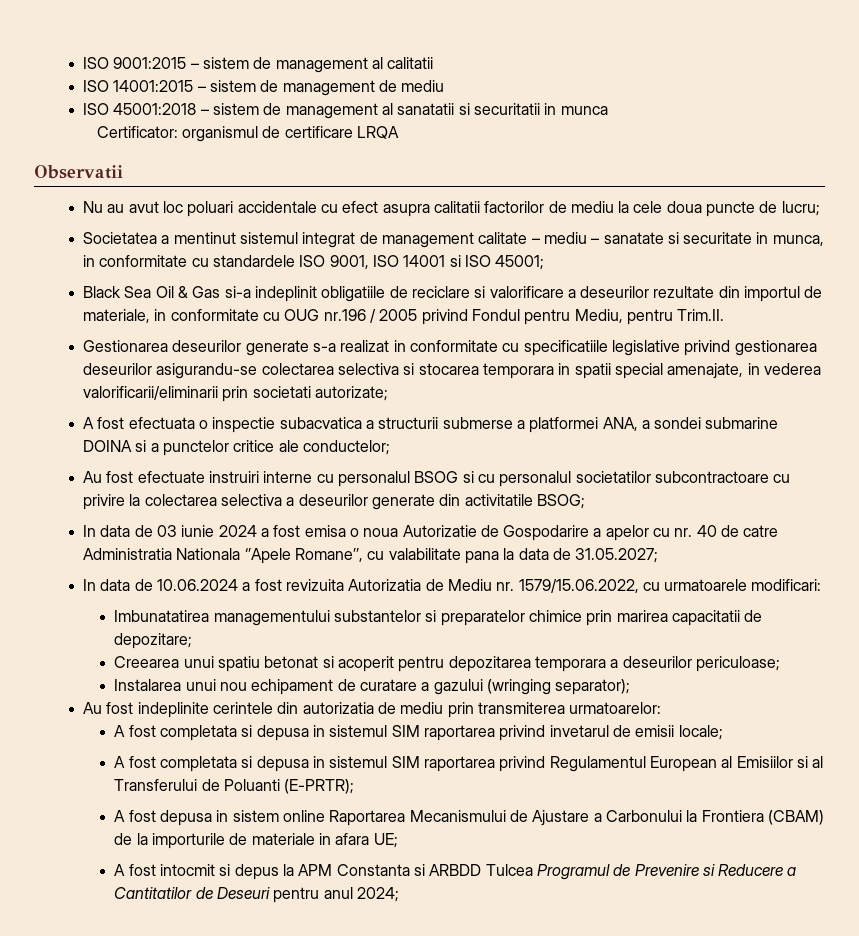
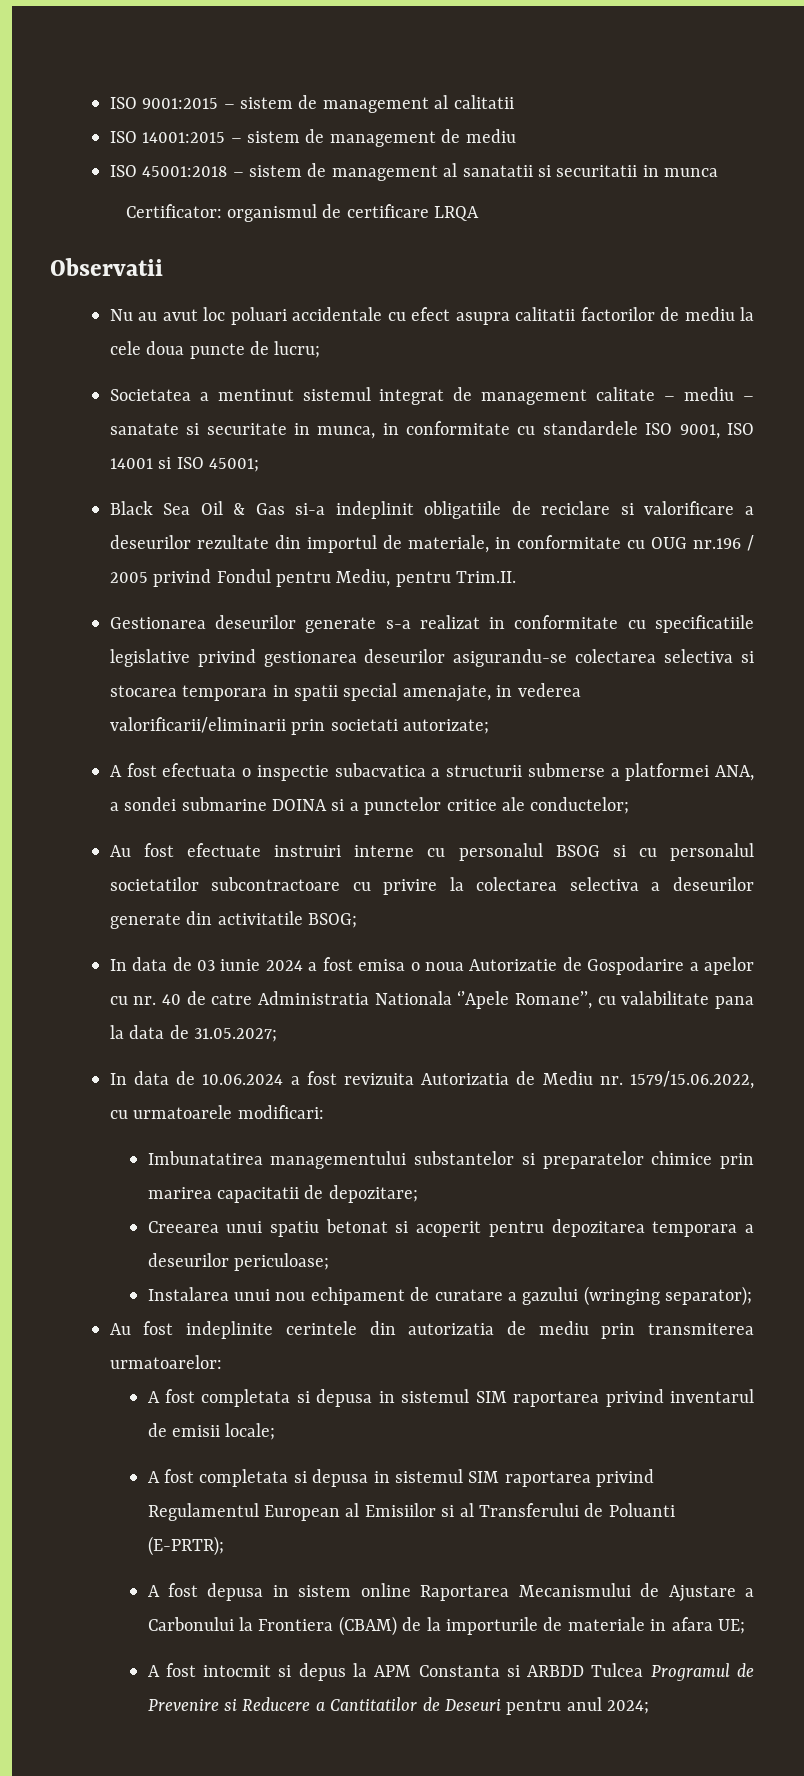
- A fost completata si depusa in sistemul SIM raportarea privind invetarul de emisii locale;
+ A fost completata si depusa in sistemul SIM raportarea privind inventarul de emisii locale;

